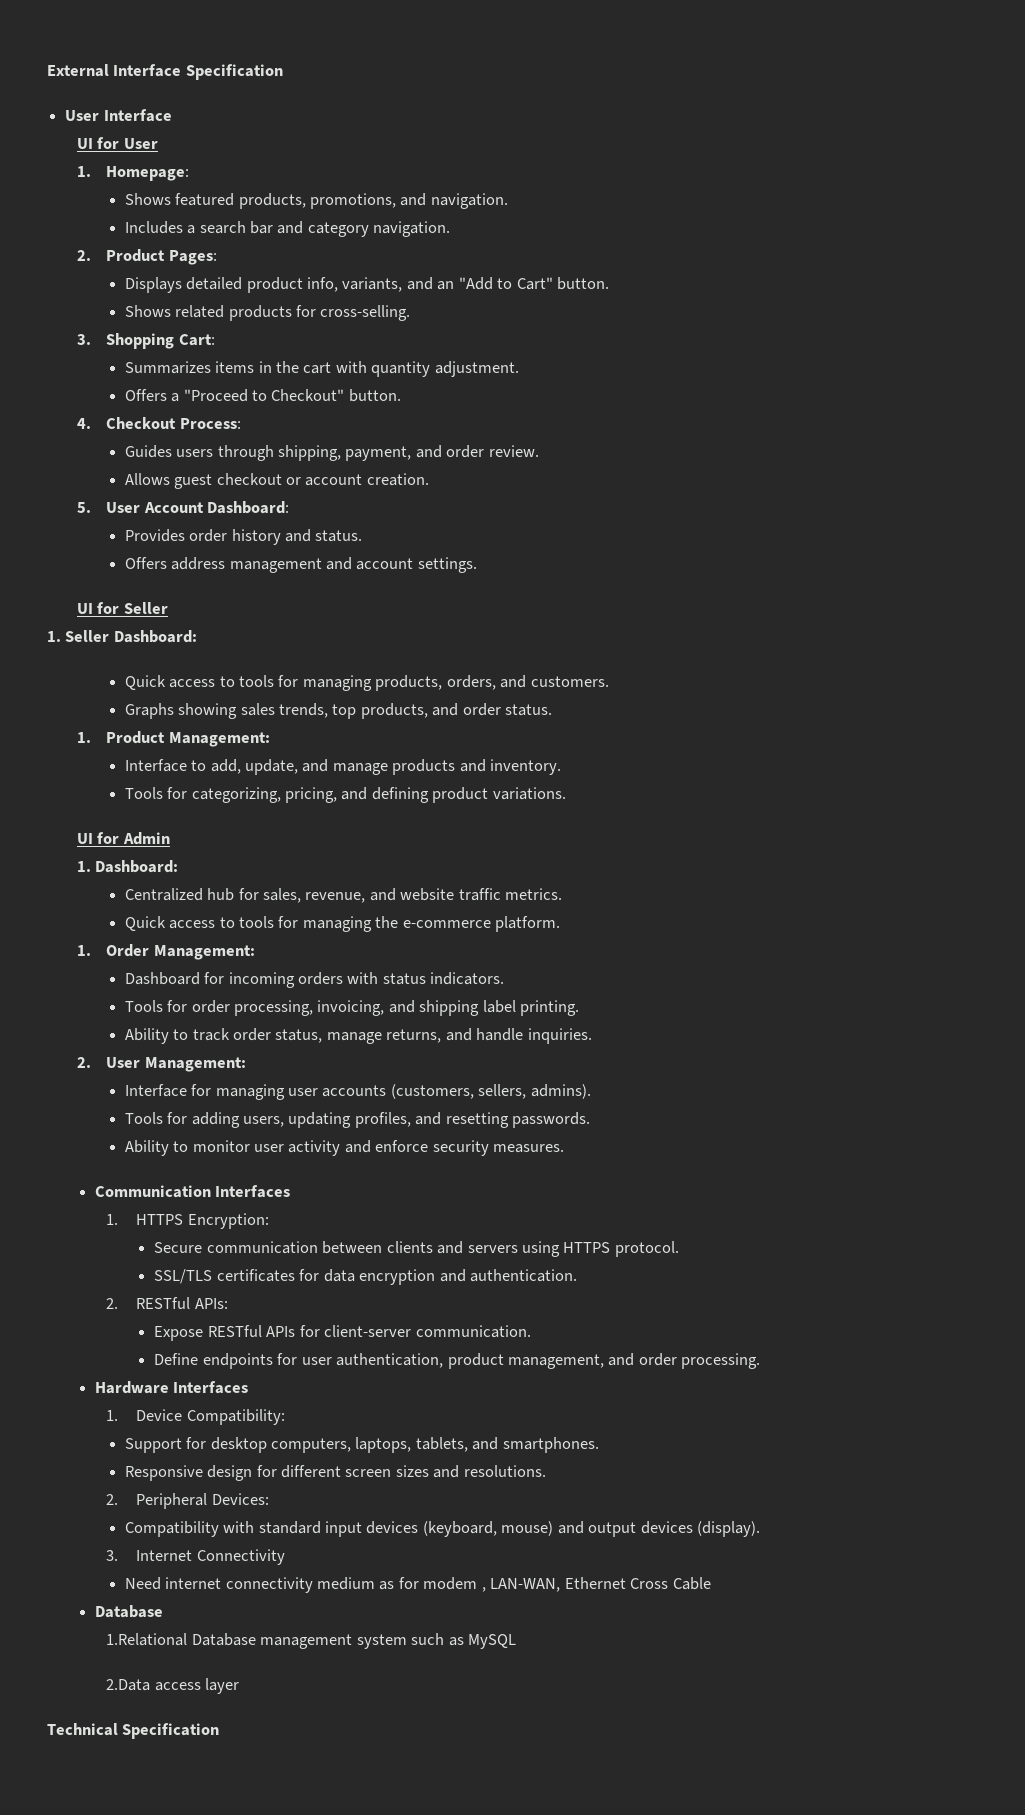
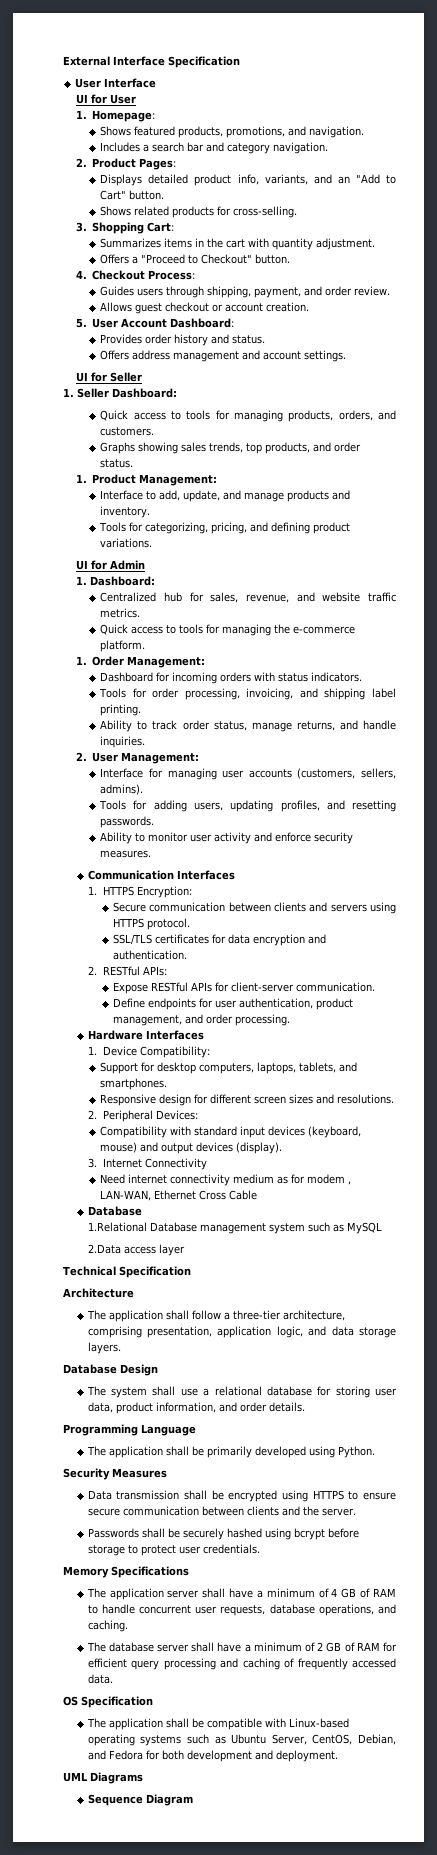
+ Architecture
+ The application shall follow a three-tier architecture, comprising presentation, application logic, and data storage layers.
+ Database Design
+ The system shall use a relational database for storing user data, product information, and order details.
+ Programming Language
+ The application shall be primarily developed using Python.
+ Security Measures
+ Data transmission shall be encrypted using HTTPS to ensure secure communication between clients and the server.
+ Passwords shall be securely hashed using bcrypt before storage to protect user credentials.
+ Memory Specifications
+ The application server shall have a minimum of 4 GB of RAM to handle concurrent user requests, database operations, and caching.
+ The database server shall have a minimum of 2 GB of RAM for efficient query processing and caching of frequently accessed data.
+ OS Specification
+ The application shall be compatible with Linux-based operating systems such as Ubuntu Server, CentOS, Debian, and Fedora for both development and deployment.
+ UML Diagrams
+ Sequence Diagram

